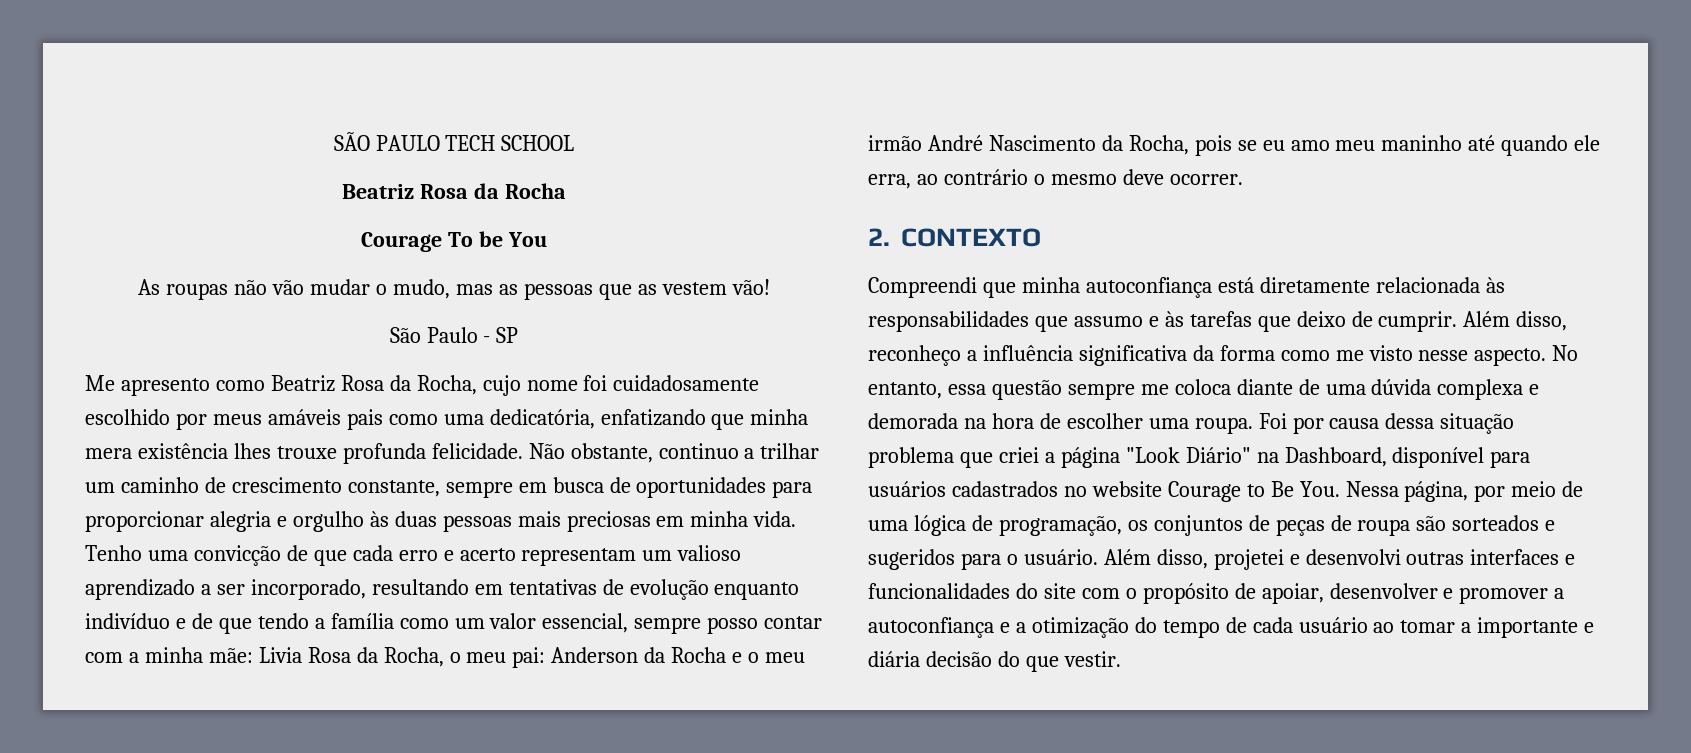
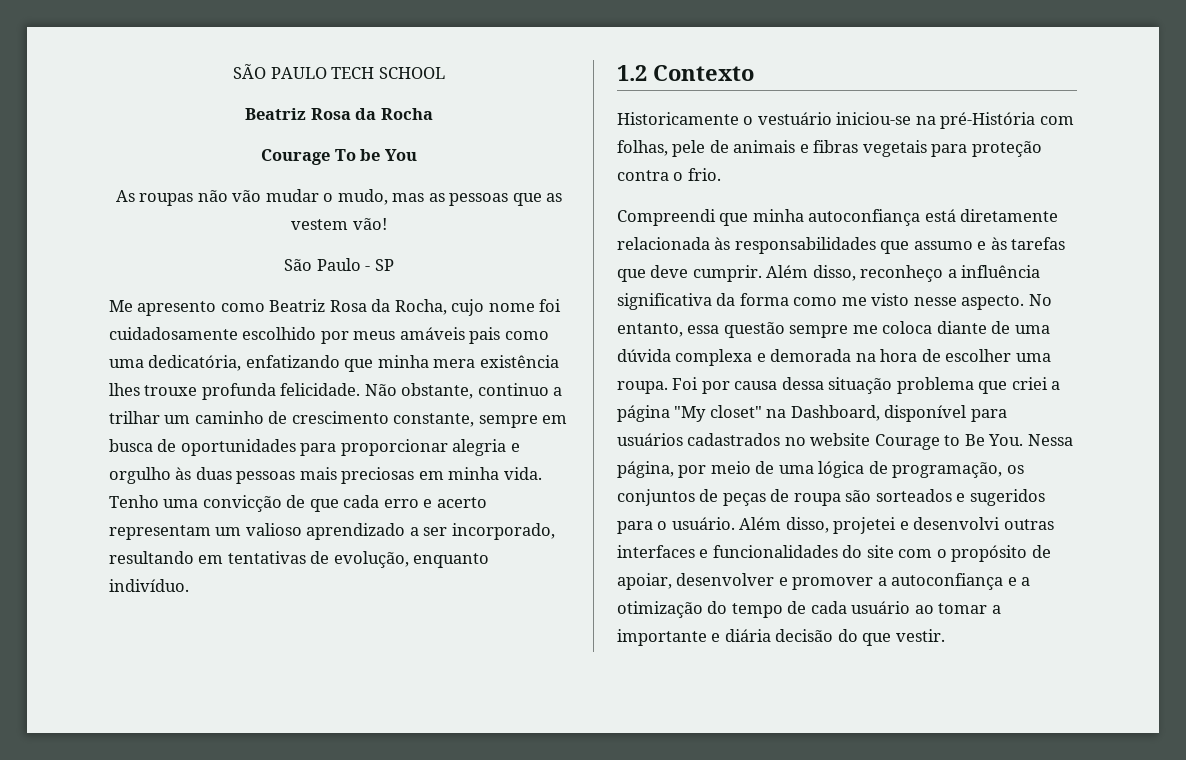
- Tenho uma convicção de que cada erro e acerto representam um valioso aprendizado a ser incorporado, resultando em tentativas de evolução enquanto indivíduo e de que tendo a família como um valor essencial, sempre posso contar com a minha mãe: Livia Rosa da Rocha, o meu pai: Anderson da Rocha e o meu irmão André Nascimento da Rocha, pois se eu amo meu maninho até quando ele erra, ao contrário o mesmo deve ocorrer.
- 2. CONTEXTO
+ Tenho uma convicção de que cada erro e acerto representam um valioso aprendizado a ser incorporado, resultando em tentativas de evolução, enquanto indivíduo.
+ 1.2 Contexto
+ Historicamente o vestuário iniciou-se na pré-História com folhas, pele de animais e fibras vegetais para proteção contra o frio.
- Compreendi que minha autoconfiança está diretamente relacionada às responsabilidades que assumo e às tarefas que deixo de cumprir.
+ Compreendi que minha autoconfiança está diretamente relacionada às responsabilidades que assumo e às tarefas que deve cumprir.
- Foi por causa dessa situação problema que criei a página "Look Diário" na Dashboard, disponível para usuários cadastrados no website Courage to Be You. Nessa página, por meio de uma lógica de programação, os conjuntos de peças de roupa são sorteados e sugeridos para o usuário.
+ Foi por causa dessa situação problema que criei a página "My closet" na Dashboard, disponível para usuários cadastrados no website Courage to Be You. Nessa página, por meio de uma lógica de programação, os conjuntos de peças de roupa são sorteados e sugeridos para o usuário.

